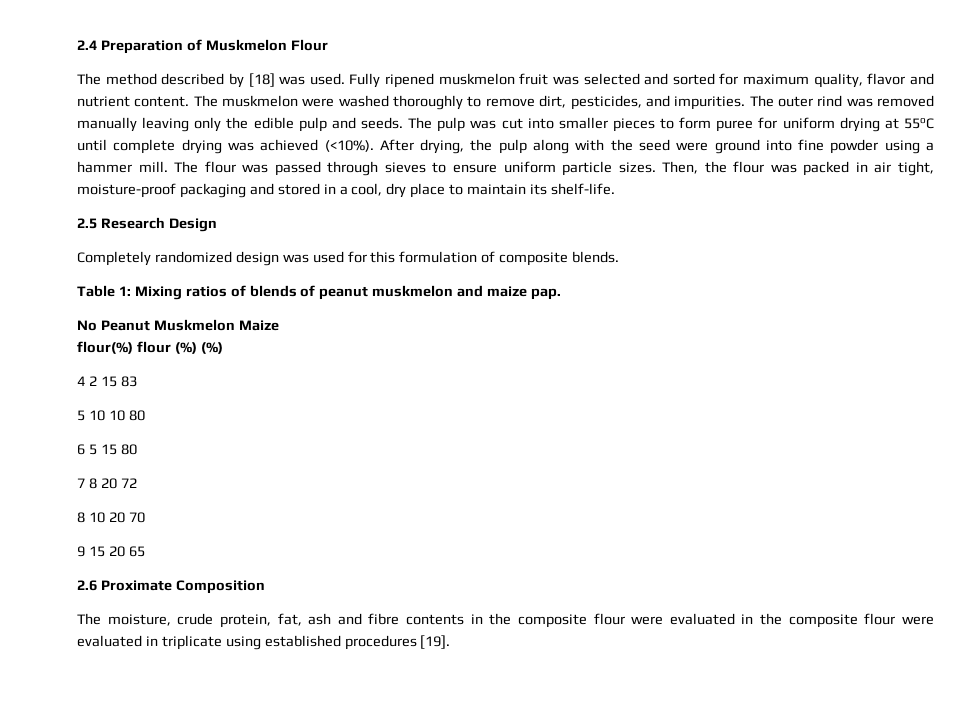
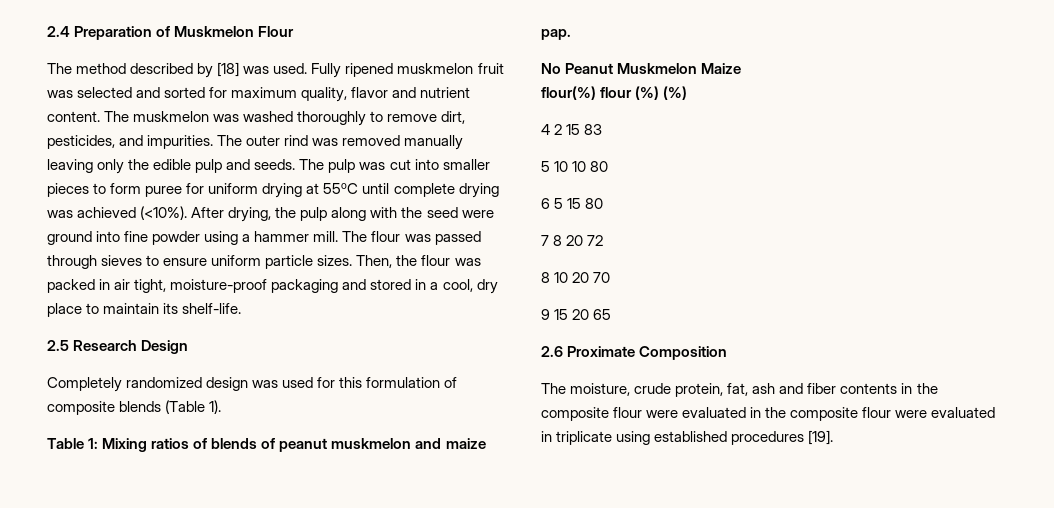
- The muskmelon were washed thoroughly to remove dirt, pesticides, and impurities.
+ The muskmelon was washed thoroughly to remove dirt, pesticides, and impurities.
- Completely randomized design was used for this formulation of composite blends.
+ Completely randomized design was used for this formulation of composite blends (Table 1).
- The moisture, crude protein, fat, ash and fibre contents in the composite flour were evaluated in the composite flour were evaluated in triplicate using established procedures [19].
+ The moisture, crude protein, fat, ash and fiber contents in the composite flour were evaluated in the composite flour were evaluated in triplicate using established procedures [19].

